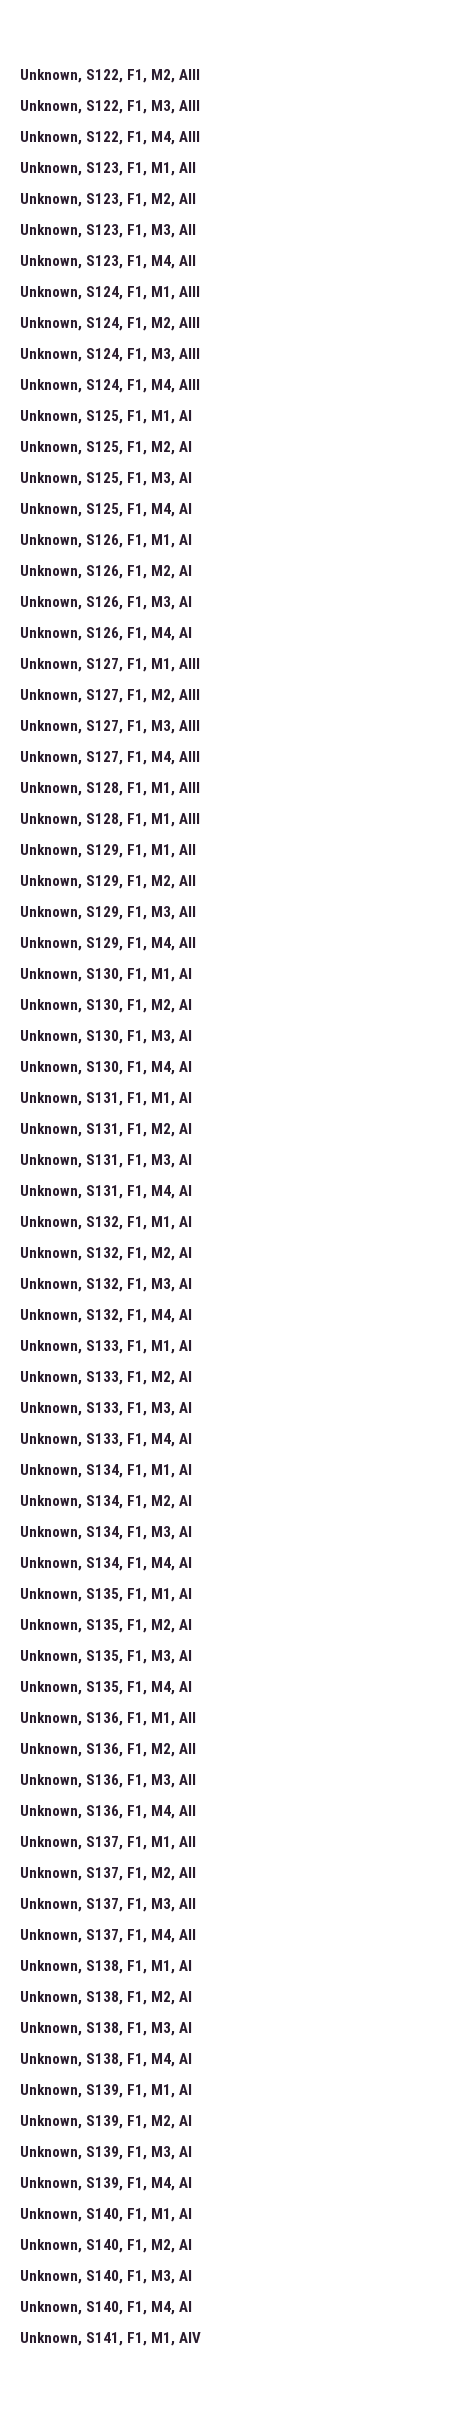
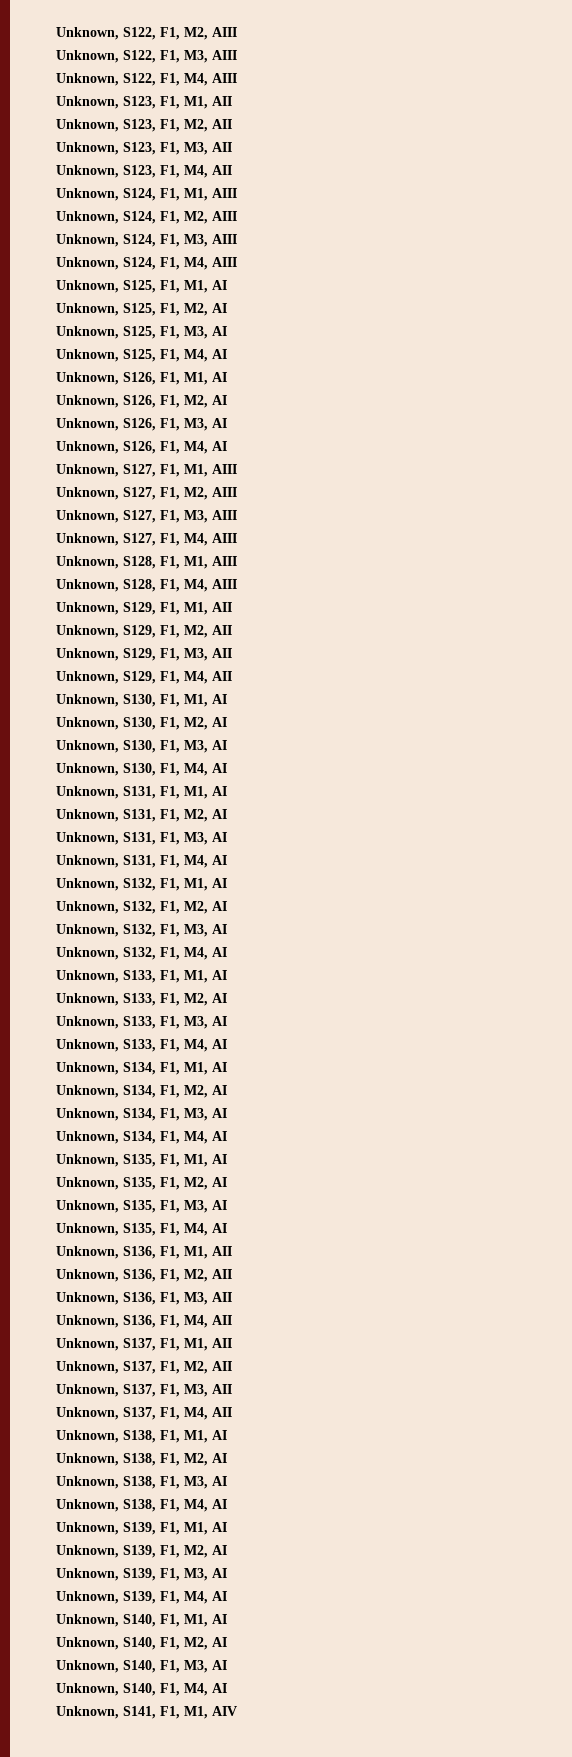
  Unknown, S127, F1, M4, AIII
  Unknown, S128, F1, M1, AIII
- Unknown, S128, F1, M1, AIII
+ Unknown, S128, F1, M4, AIII

